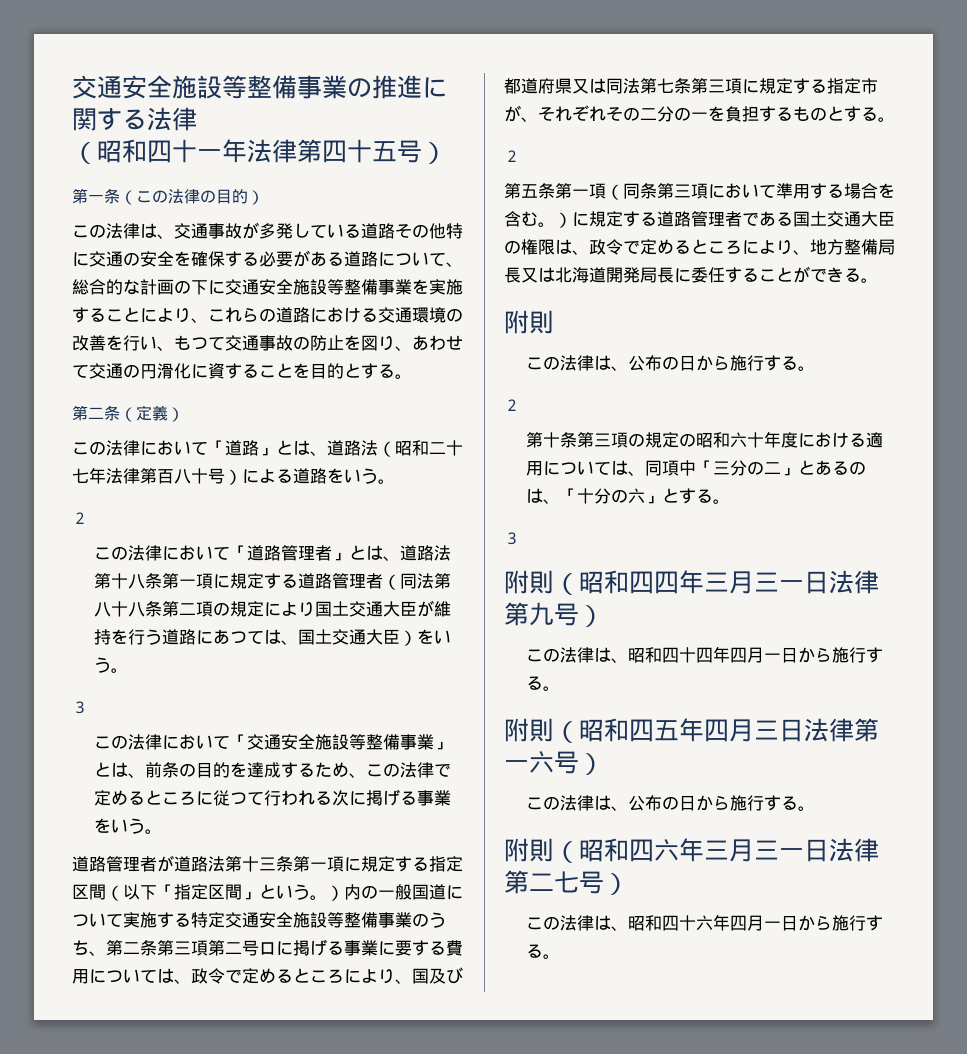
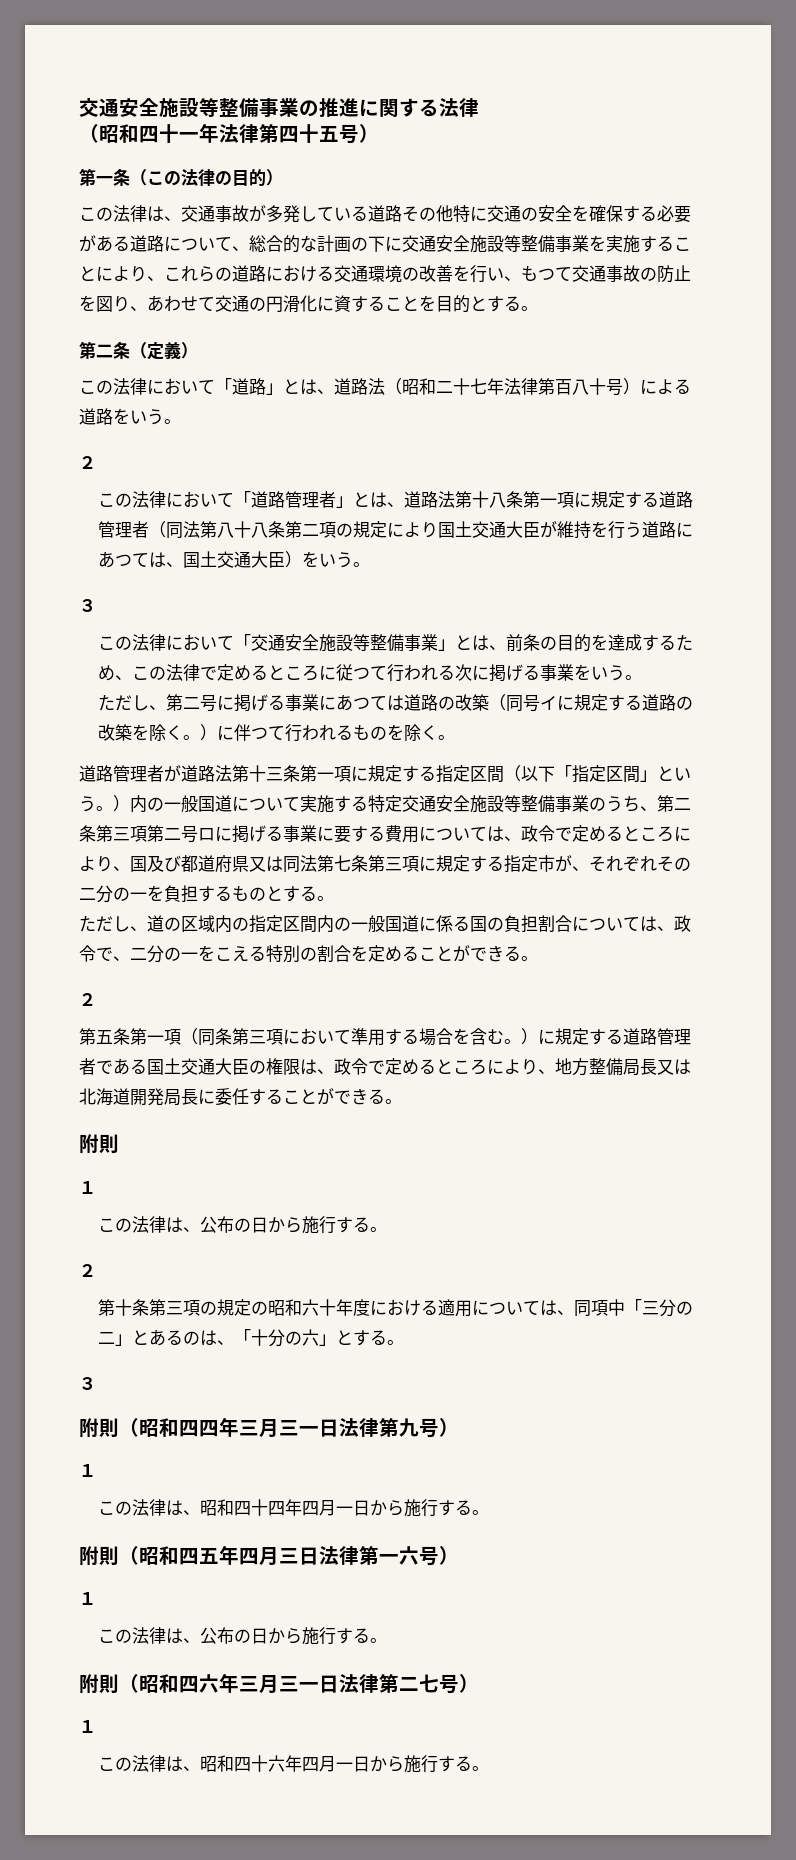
+ ただし、第二号に掲げる事業にあつては道路の改築（同号イに規定する道路の改築を除く。）に伴つて行われるものを除く。
+ ただし、道の区域内の指定区間内の一般国道に係る国の負担割合については、政令で、二分の一をこえる特別の割合を定めることができる。
  第五条第一項（同条第三項において準用する場合を含む。）に規定する道路管理者である国土交通大臣の権限は、政令で定めるところにより、地方整備局長又は北海道開発局長に委任することができる。
  附則
+ １
  附則（昭和四四年三月三一日法律第九号）
+ １
  附則（昭和四五年四月三日法律第一六号）
+ １
  附則（昭和四六年三月三一日法律第二七号）
+ １

